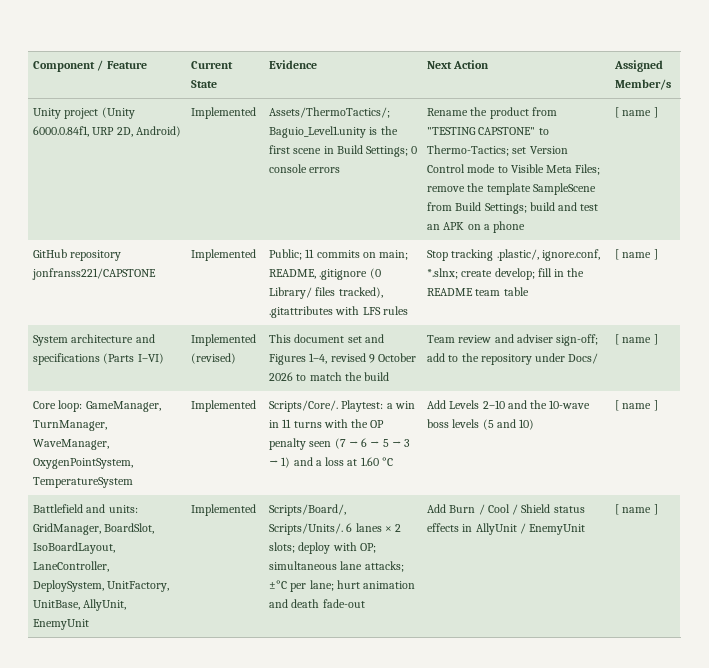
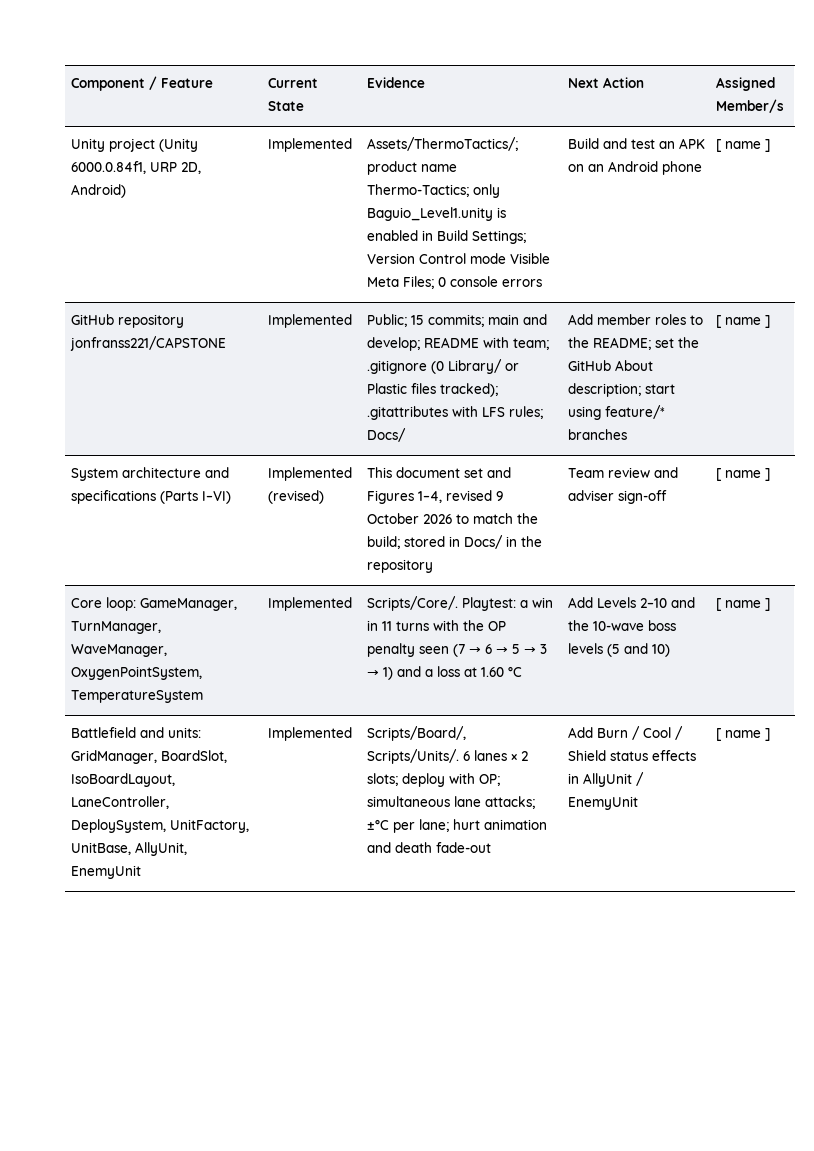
- Assets/ThermoTactics/; Baguio_Level1.unity is the first scene in Build Settings; 0 console errors | Rename the product from "TESTING CAPSTONE" to Thermo-Tactics; set Version Control mode to Visible Meta Files; remove the template SampleScene from Build Settings; build and test an APK on a phone
+ Assets/ThermoTactics/; product name Thermo-Tactics; only Baguio_Level1.unity is enabled in Build Settings; Version Control mode Visible Meta Files; 0 console errors | Build and test an APK on an Android phone
- Public; 11 commits on main; README, .gitignore (0 Library/ files tracked), .gitattributes with LFS rules | Stop tracking .plastic/, ignore.conf, *.slnx; create develop; fill in the README team table
+ Public; 15 commits; main and develop; README with team; .gitignore (0 Library/ or Plastic files tracked); .gitattributes with LFS rules; Docs/ | Add member roles to the README; set the GitHub About description; start using feature/* branches
- System architecture and specifications (Parts I–VI) | Implemented (revised) | This document set and Figures 1–4, revised 9 October 2026 to match the build | Team review and adviser sign-off; add to the repository under Docs/ | [ name ]
+ System architecture and specifications (Parts I–VI) | Implemented (revised) | This document set and Figures 1–4, revised 9 October 2026 to match the build; stored in Docs/ in the repository | Team review and adviser sign-off | [ name ]

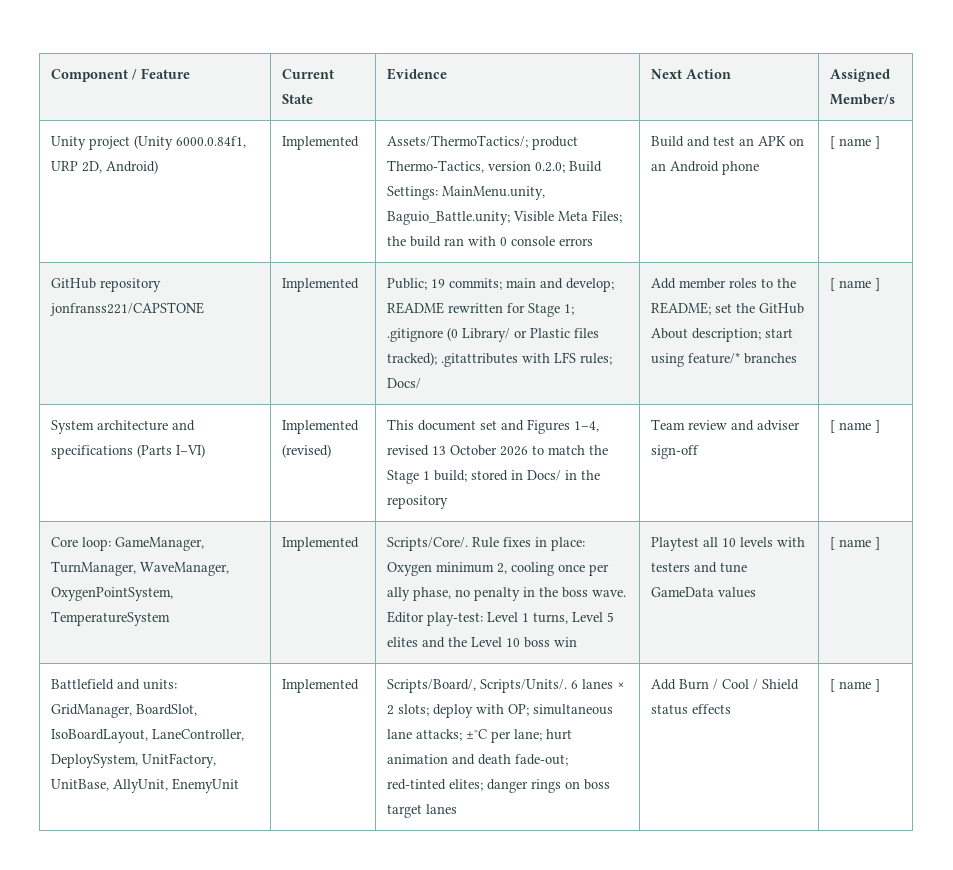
- Unity project (Unity 6000.0.84f1, URP 2D, Android) | Implemented | Assets/ThermoTactics/; product name Thermo-Tactics; only Baguio_Level1.unity is enabled in Build Settings; Version Control mode Visible Meta Files; 0 console errors | Build and test an APK on an Android phone | [ name ]
+ Unity project (Unity 6000.0.84f1, URP 2D, Android) | Implemented | Assets/ThermoTactics/; product Thermo-Tactics, version 0.2.0; Build Settings: MainMenu.unity, Baguio_Battle.unity; Visible Meta Files; the build ran with 0 console errors | Build and test an APK on an Android phone | [ name ]
- Public; 15 commits; main and develop; README with team; .gitignore (0 Library/ or Plastic files tracked); .gitattributes with LFS rules; Docs/
+ Public; 19 commits; main and develop; README rewritten for Stage 1; .gitignore (0 Library/ or Plastic files tracked); .gitattributes with LFS rules; Docs/
- System architecture and specifications (Parts I–VI) | Implemented (revised) | This document set and Figures 1–4, revised 9 October 2026 to match the build; stored in Docs/ in the repository | Team review and adviser sign-off | [ name ]
+ System architecture and specifications (Parts I–VI) | Implemented (revised) | This document set and Figures 1–4, revised 13 October 2026 to match the Stage 1 build; stored in Docs/ in the repository | Team review and adviser sign-off | [ name ]
- Playtest: a win in 11 turns with the OP penalty seen (7 → 6 → 5 → 3 → 1) and a loss at 1.60 °C | Add Levels 2–10 and the 10-wave boss levels (5 and 10)
+ Rule fixes in place: Oxygen minimum 2, cooling once per ally phase, no penalty in the boss wave. Editor play-test: Level 1 turns, Level 5 elites and the Level 10 boss win | Playtest all 10 levels with testers and tune GameData values
- 6 lanes × 2 slots; deploy with OP; simultaneous lane attacks; ±°C per lane; hurt animation and death fade-out
+ 6 lanes × 2 slots; deploy with OP; simultaneous lane attacks; ±°C per lane; hurt animation and death fade-out; red-tinted elites; danger rings on boss target lanes
- Add Burn / Cool / Shield status effects in AllyUnit / EnemyUnit
+ Add Burn / Cool / Shield status effects

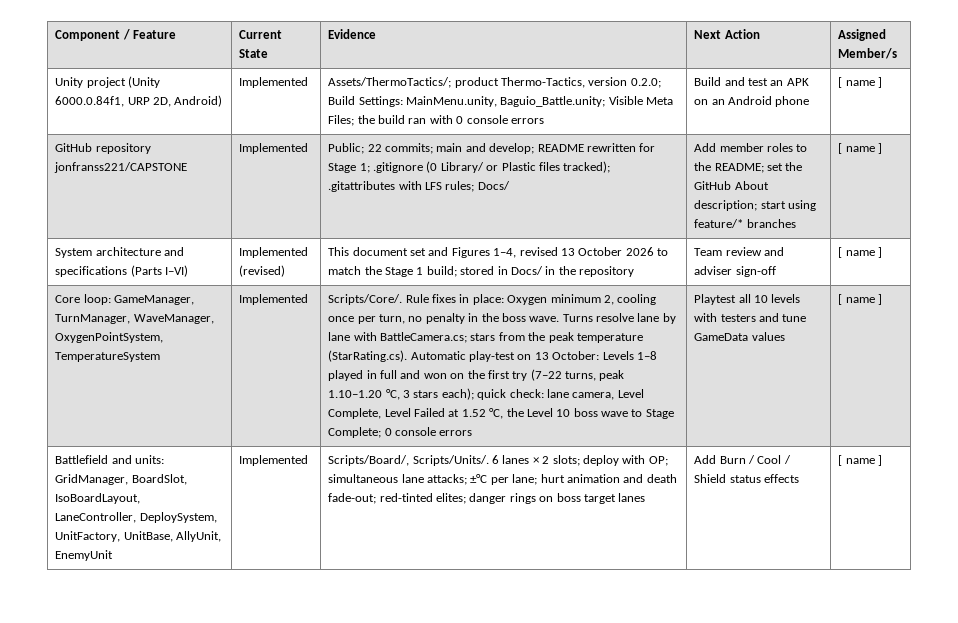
- Public; 19 commits; main and develop; README rewritten for Stage 1; .gitignore (0 Library/ or Plastic files tracked); .gitattributes with LFS rules; Docs/
+ Public; 22 commits; main and develop; README rewritten for Stage 1; .gitignore (0 Library/ or Plastic files tracked); .gitattributes with LFS rules; Docs/
- Rule fixes in place: Oxygen minimum 2, cooling once per ally phase, no penalty in the boss wave.
+ Rule fixes in place: Oxygen minimum 2, cooling once per turn, no penalty in the boss wave.
- Editor play-test: Level 1 turns, Level 5 elites and the Level 10 boss win
+ Turns resolve lane by lane with BattleCamera.cs; stars from the peak temperature (StarRating.cs). Automatic play-test on 13 October: Levels 1–8 played in full and won on the first try (7–22 turns, peak 1.10–1.20 °C, 3 stars each); quick check: lane camera, Level Complete, Level Failed at 1.52 °C, the Level 10 boss wave to Stage Complete; 0 console errors

